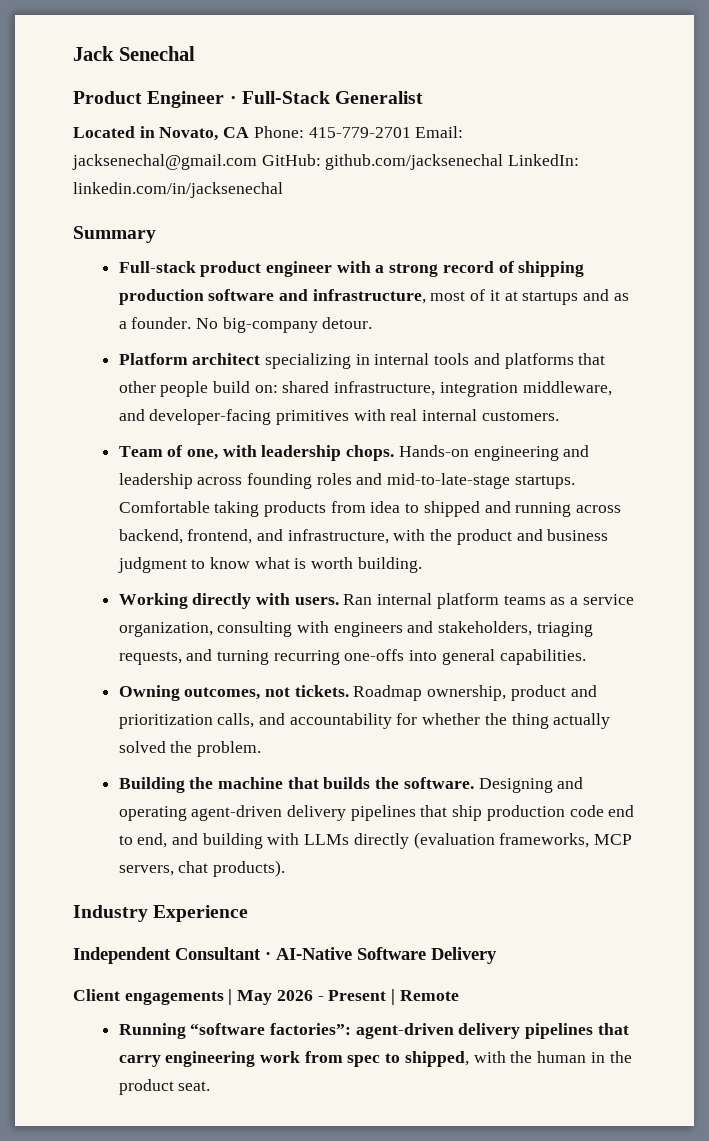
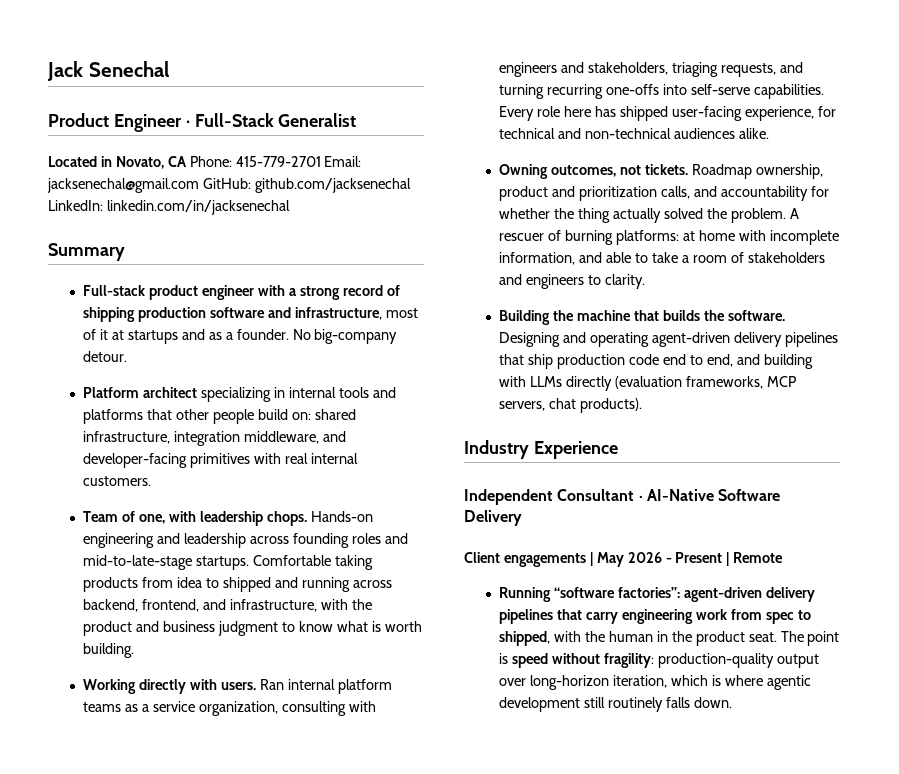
- Ran internal platform teams as a service organization, consulting with engineers and stakeholders, triaging requests, and turning recurring one-offs into general capabilities.
+ Ran internal platform teams as a service organization, consulting with engineers and stakeholders, triaging requests, and turning recurring one-offs into self-serve capabilities. Every role here has shipped user-facing experience, for technical and non-technical audiences alike.
+ A rescuer of burning platforms: at home with incomplete information, and able to take a room of stakeholders and engineers to clarity.
+ The point is speed without fragility: production-quality output over long-horizon iteration, which is where agentic development still routinely falls down.

